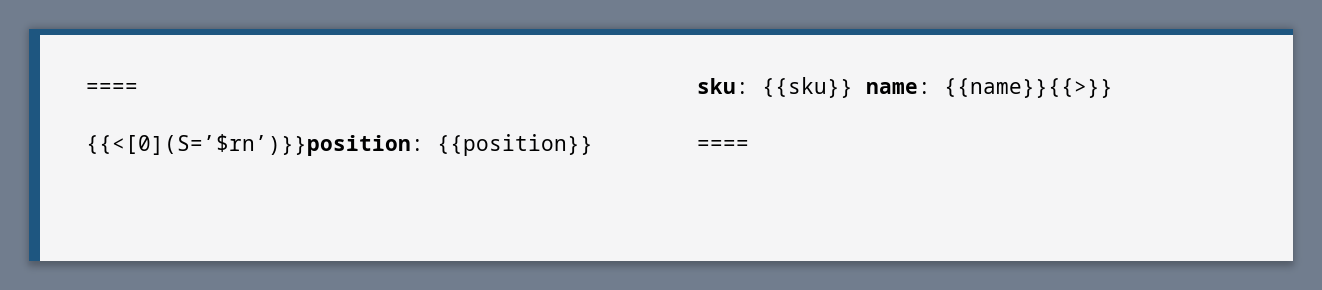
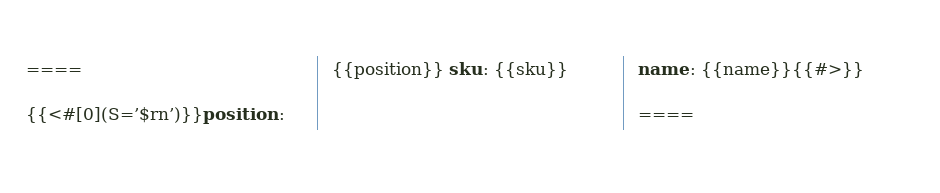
- {{<[0](S=’$rn’)}}position: {{position}} sku: {{sku}} name: {{name}}{{>}}
+ {{<#[0](S=’$rn’)}}position: {{position}} sku: {{sku}} name: {{name}}{{#>}}

